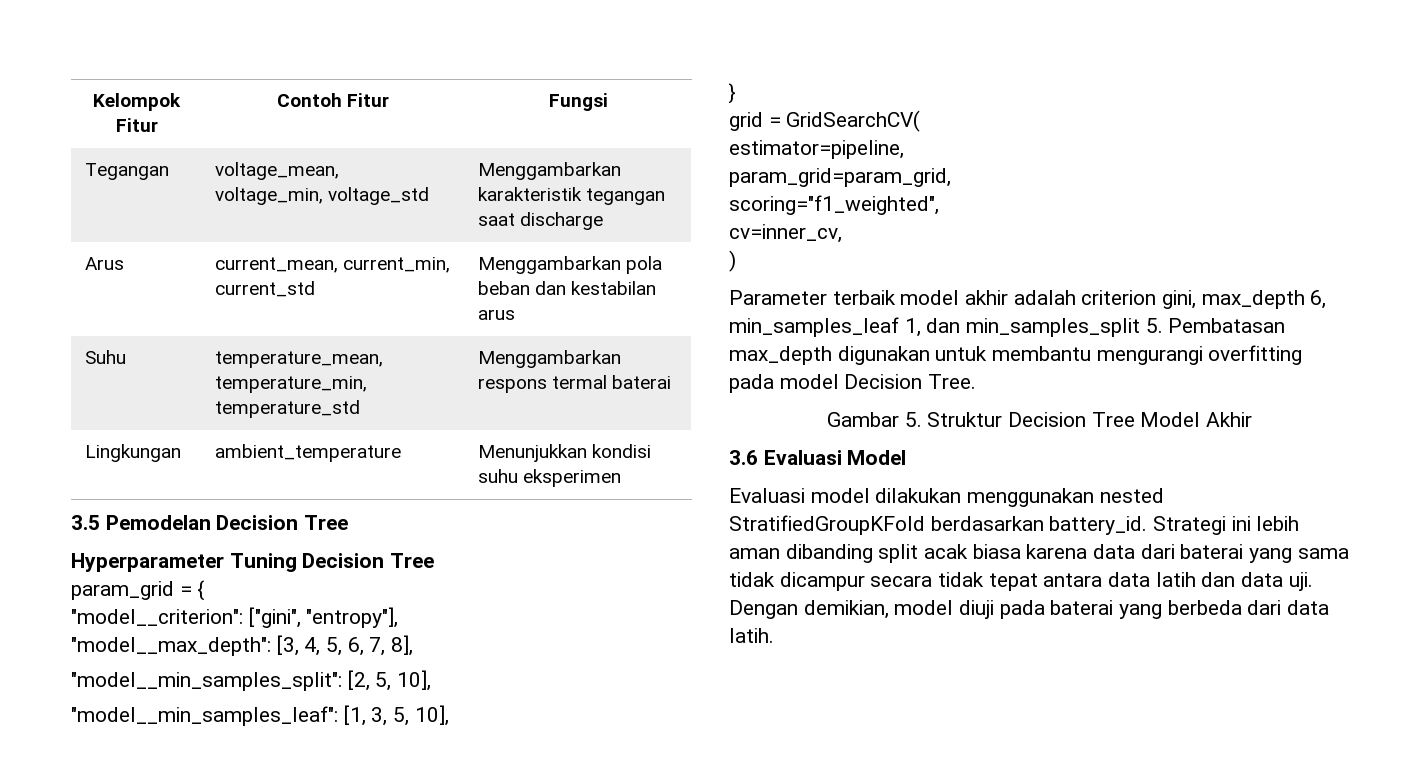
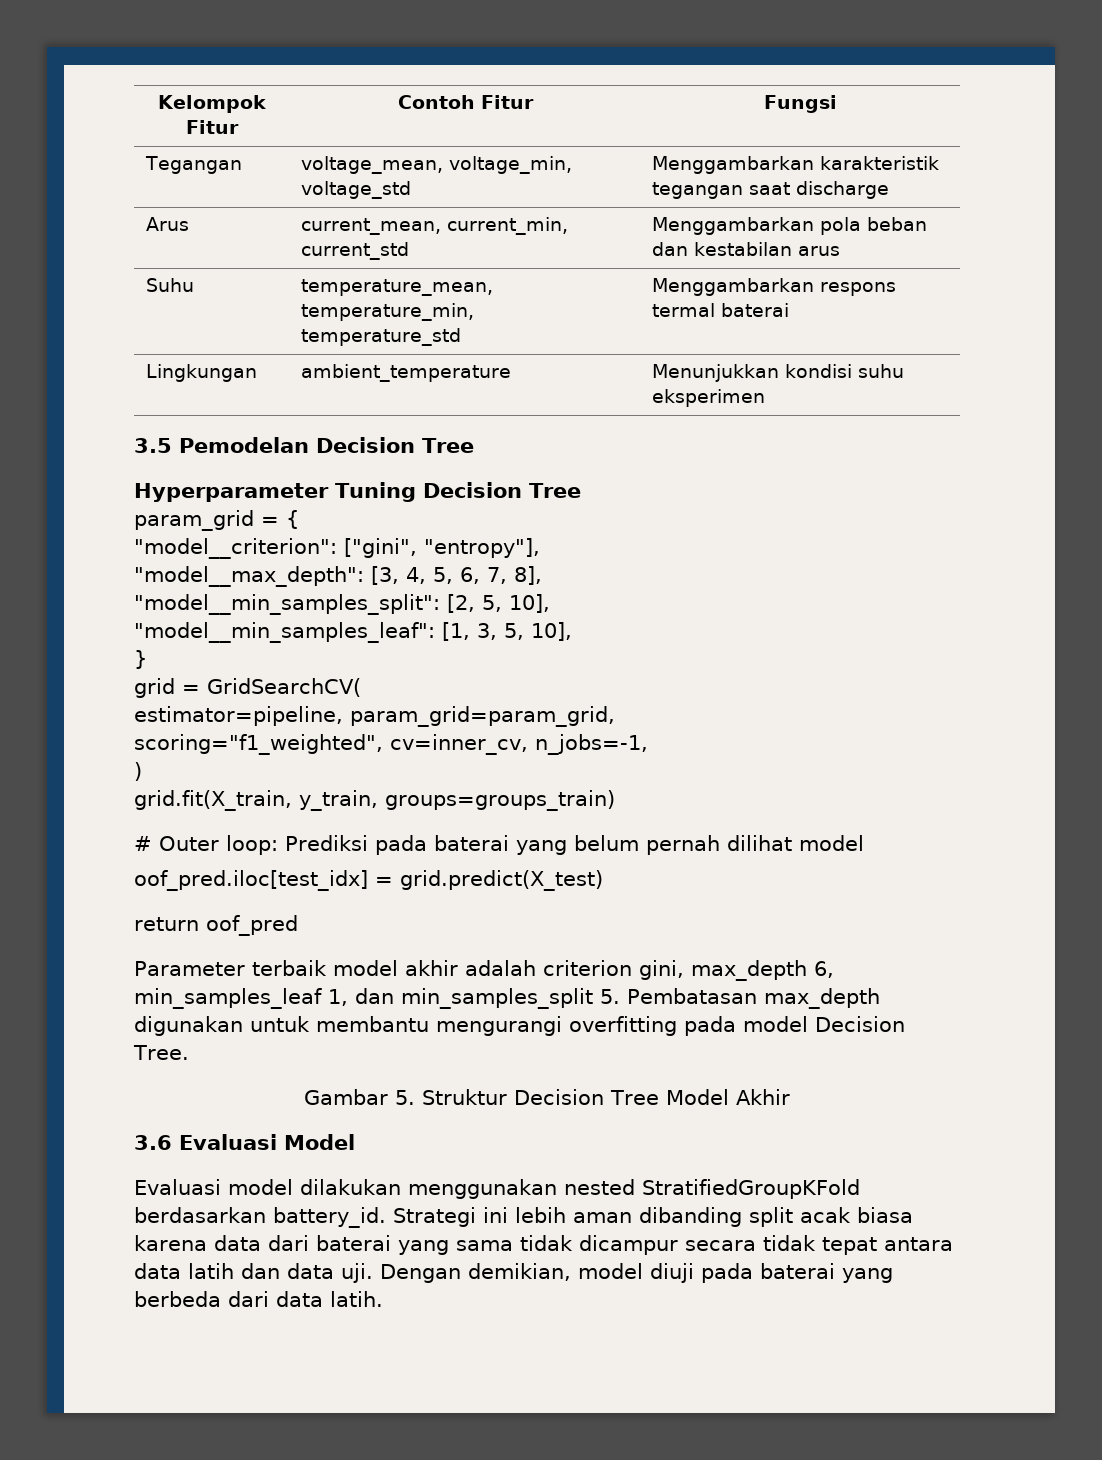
- estimator=pipeline,
- param_grid=param_grid,
+ estimator=pipeline, param_grid=param_grid,
- scoring="f1_weighted",
- cv=inner_cv,
+ scoring="f1_weighted", cv=inner_cv, n_jobs=-1,
+ grid.fit(X_train, y_train, groups=groups_train)
+ # Outer loop: Prediksi pada baterai yang belum pernah dilihat model
+ oof_pred.iloc[test_idx] = grid.predict(X_test)
+ return oof_pred

